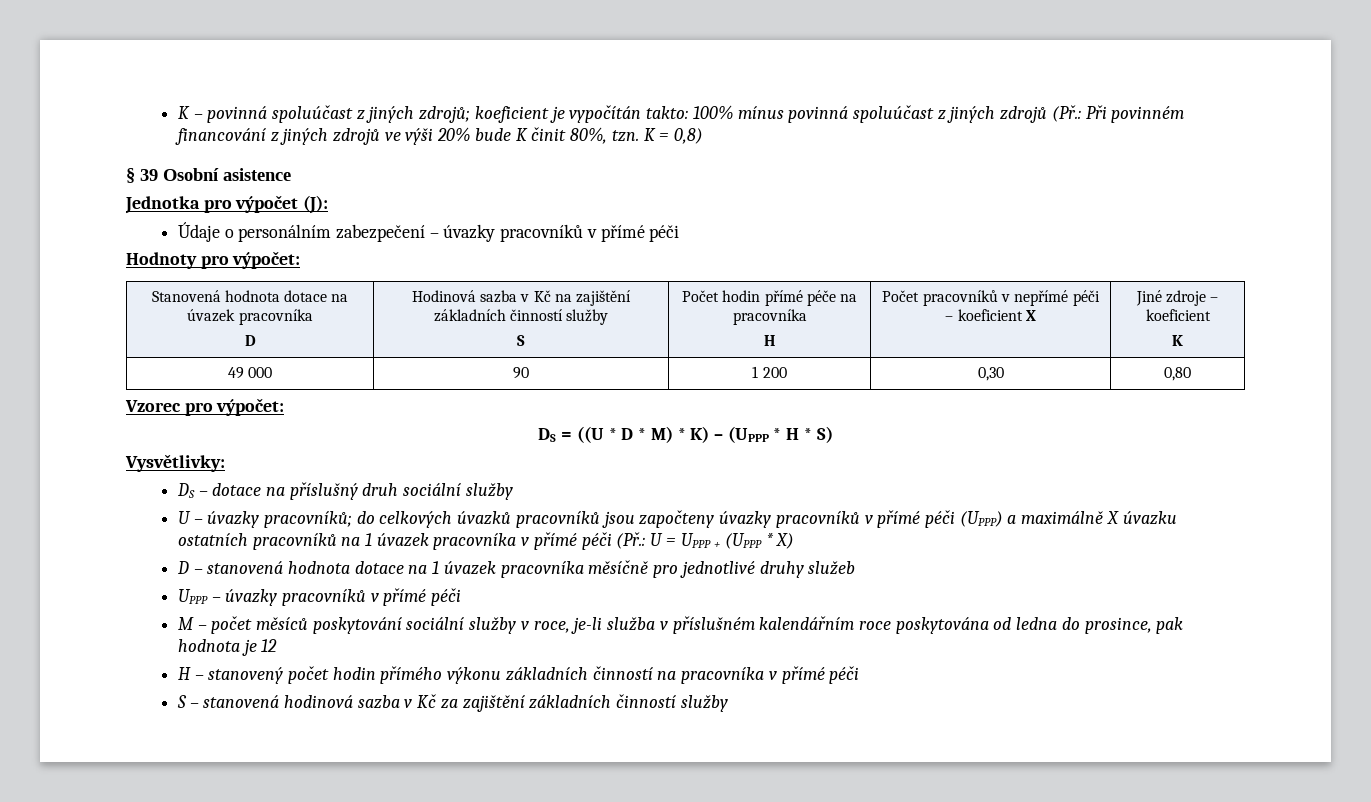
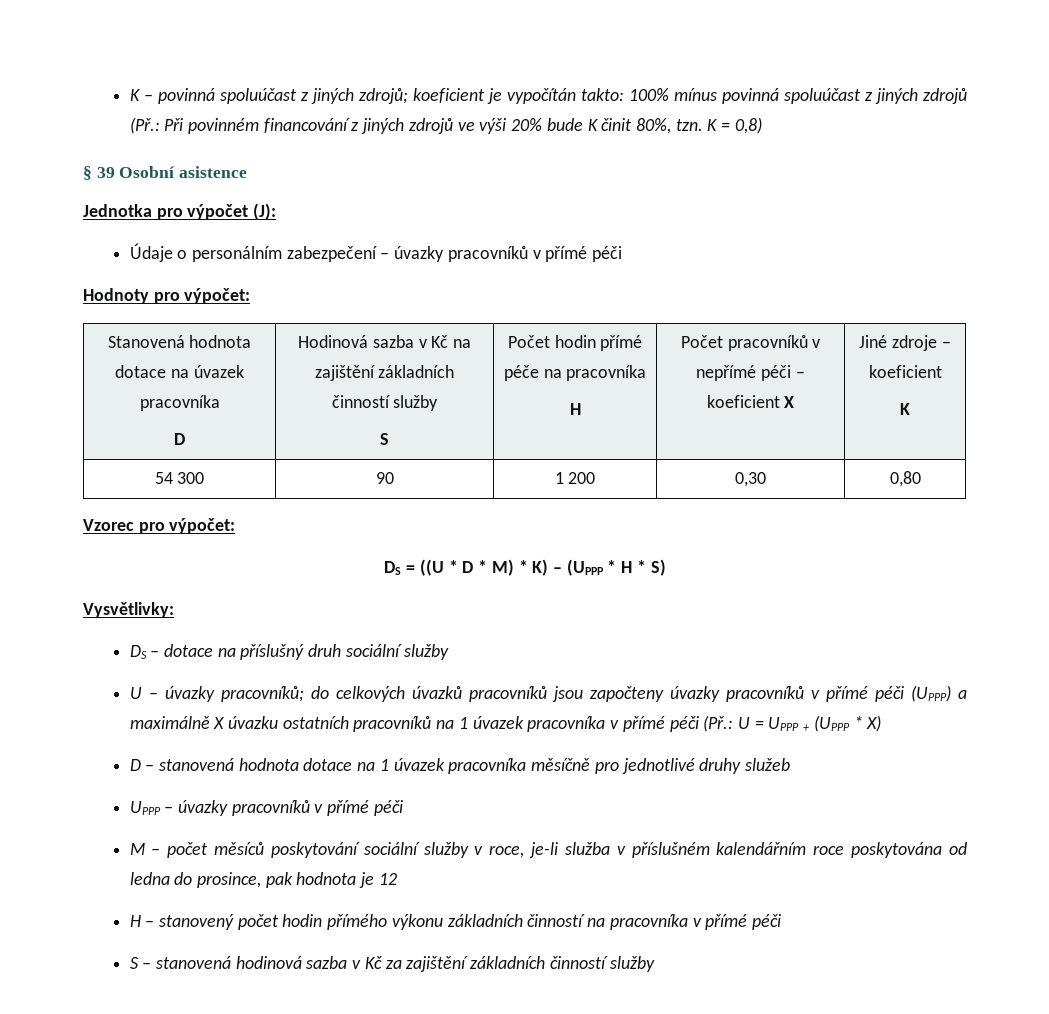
- 49 000 | 90 | 1 200 | 0,30 | 0,80
+ 54 300 | 90 | 1 200 | 0,30 | 0,80

